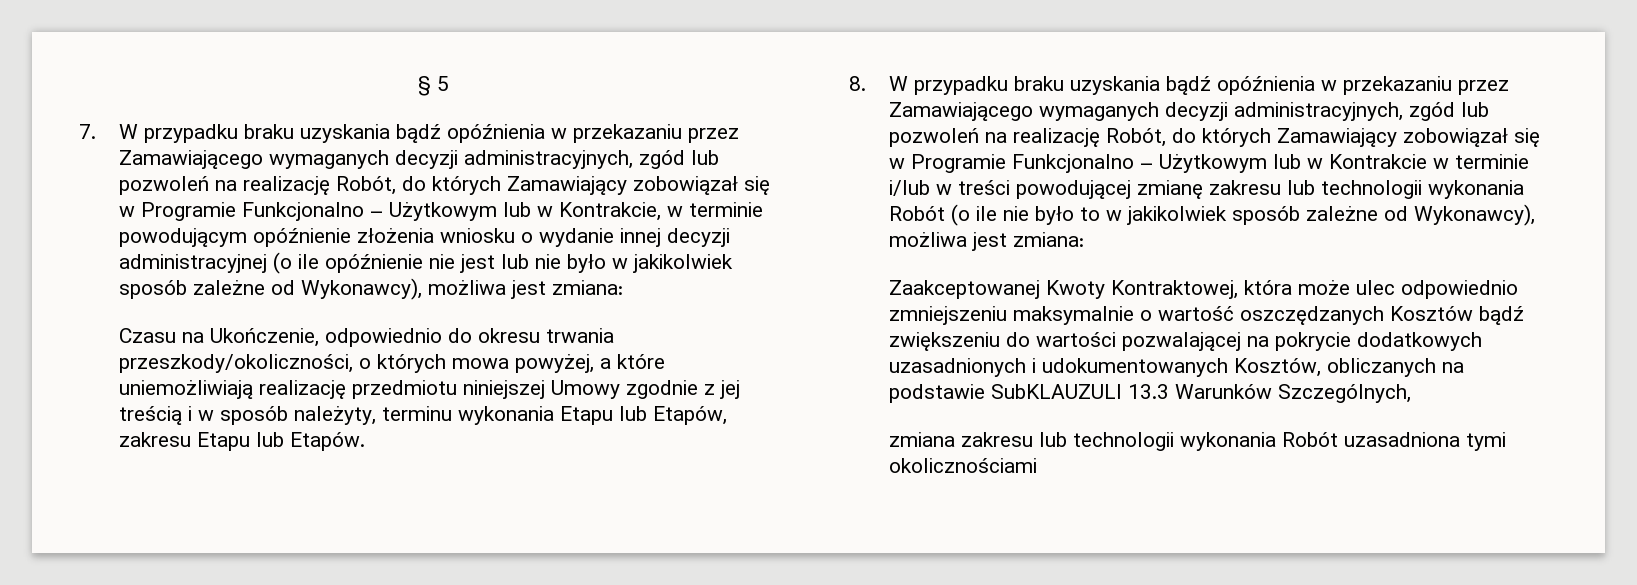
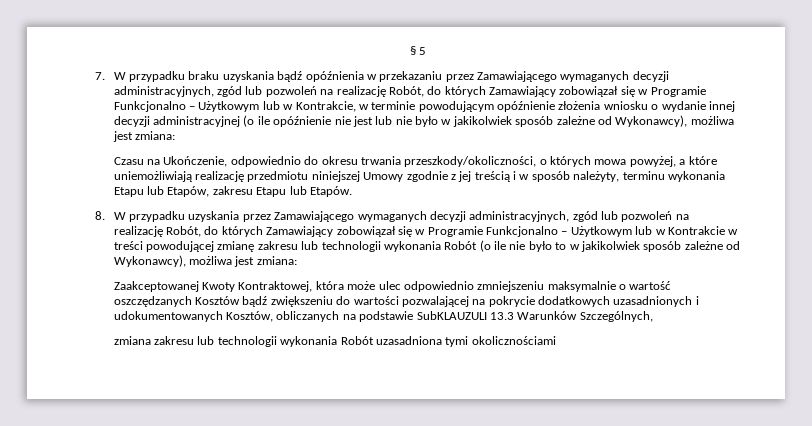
- 8. W przypadku braku uzyskania bądź opóźnienia w przekazaniu przez Zamawiającego wymaganych decyzji administracyjnych, zgód lub pozwoleń na realizację Robót, do których Zamawiający zobowiązał się w Programie Funkcjonalno – Użytkowym lub w Kontrakcie w terminie i/lub w treści powodującej zmianę zakresu lub technologii wykonania Robót (o ile nie było to w jakikolwiek sposób zależne od Wykonawcy), możliwa jest zmiana:
+ 8. W przypadku uzyskania przez Zamawiającego wymaganych decyzji administracyjnych, zgód lub pozwoleń na realizację Robót, do których Zamawiający zobowiązał się w Programie Funkcjonalno – Użytkowym lub w Kontrakcie w treści powodującej zmianę zakresu lub technologii wykonania Robót (o ile nie było to w jakikolwiek sposób zależne od Wykonawcy), możliwa jest zmiana:

